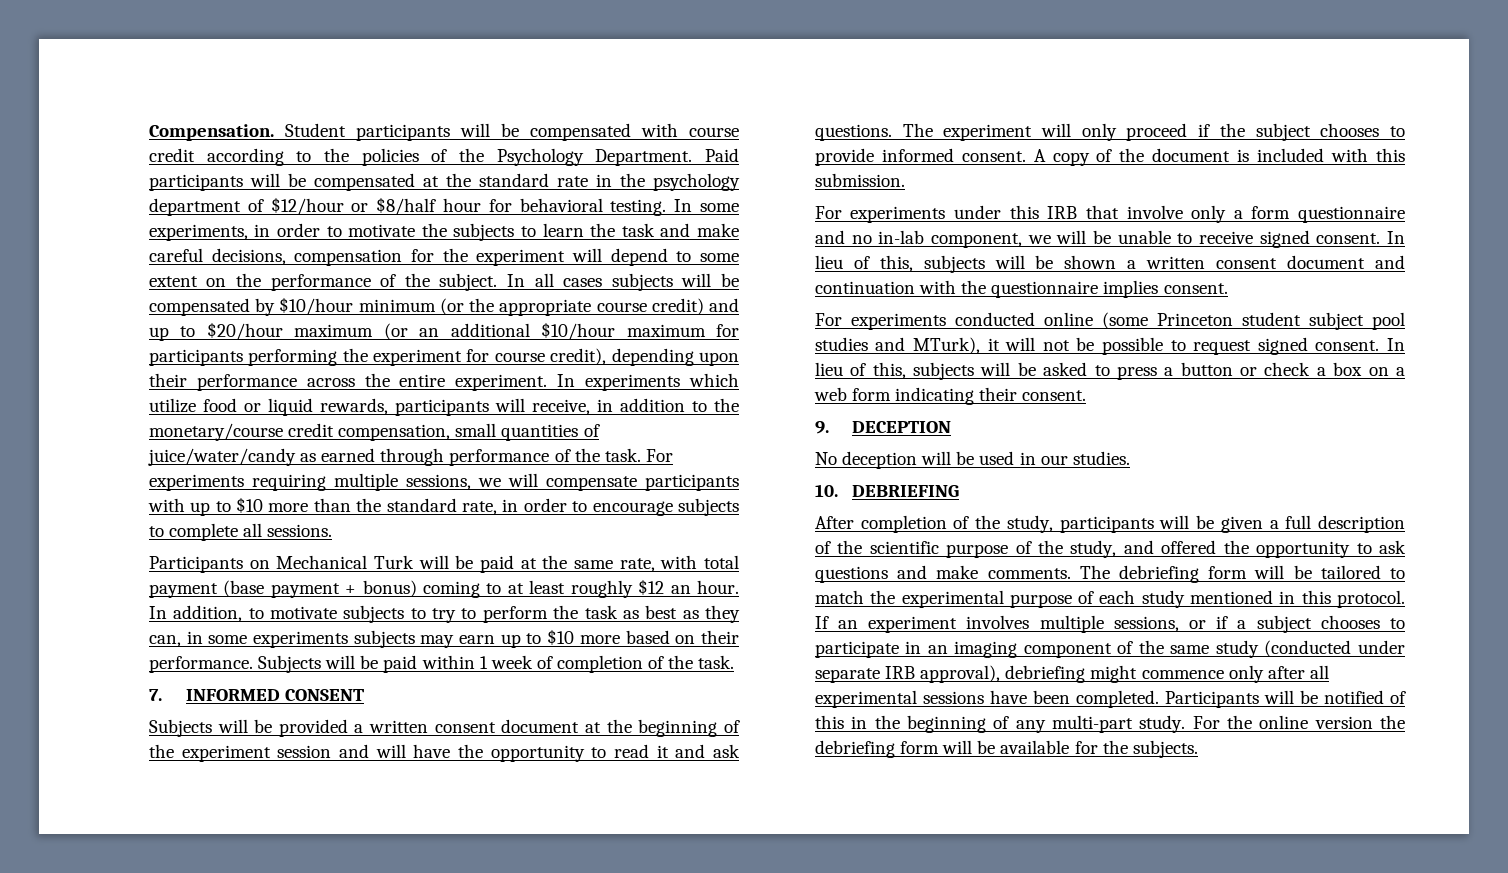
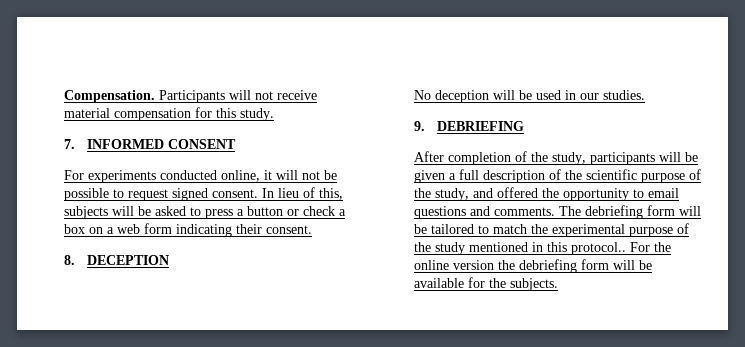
- Student participants will be compensated with course credit according to the policies of the Psychology Department. Paid participants will be compensated at the standard rate in the psychology department of $12/hour or $8/half hour for behavioral testing. In some experiments, in order to motivate the subjects to learn the task and make careful decisions, compensation for the experiment will depend to some extent on the performance of the subject. In all cases subjects will be compensated by $10/hour minimum (or the appropriate course credit) and up to $20/hour maximum (or an additional $10/hour maximum for participants performing the experiment for course credit), depending upon their performance across the entire experiment. In experiments which utilize food or liquid rewards, participants will receive, in addition to the monetary/course credit compensation, small quantities of juice/water/candy as earned through performance of the task. For experiments requiring multiple sessions, we will compensate participants with up to $10 more than the standard rate, in order to encourage subjects to complete all sessions.
- Participants on Mechanical Turk will be paid at the same rate, with total payment (base payment + bonus) coming to at least roughly $12 an hour. In addition, to motivate subjects to try to perform the task as best as they can, in some experiments subjects may earn up to $10 more based on their performance. Subjects will be paid within 1 week of completion of the task.
+ Participants will not receive material compensation for this study.
  7. INFORMED CONSENT
- Subjects will be provided a written consent document at the beginning of the experiment session and will have the opportunity to read it and ask questions. The experiment will only proceed if the subject chooses to provide informed consent. A copy of the document is included with this submission.
- For experiments under this IRB that involve only a form questionnaire and no in-lab component, we will be unable to receive signed consent. In lieu of this, subjects will be shown a written consent document and continuation with the questionnaire implies consent.
- For experiments conducted online (some Princeton student subject pool studies and MTurk), it will not be possible to request signed consent.
+ For experiments conducted online, it will not be possible to request signed consent.
- 9. DECEPTION
+ 8. DECEPTION
- 10. DEBRIEFING
+ 9. DEBRIEFING
- After completion of the study, participants will be given a full description of the scientific purpose of the study, and offered the opportunity to ask questions and make comments.
+ After completion of the study, participants will be given a full description of the scientific purpose of the study, and offered the opportunity to email questions and comments.
- The debriefing form will be tailored to match the experimental purpose of each study mentioned in this protocol. If an experiment involves multiple sessions, or if a subject chooses to participate in an imaging component of the same study (conducted under separate IRB approval), debriefing might commence only after all experimental sessions have been completed. Participants will be notified of this in the beginning of any multi-part study.
+ The debriefing form will be tailored to match the experimental purpose of the study mentioned in this protocol..

